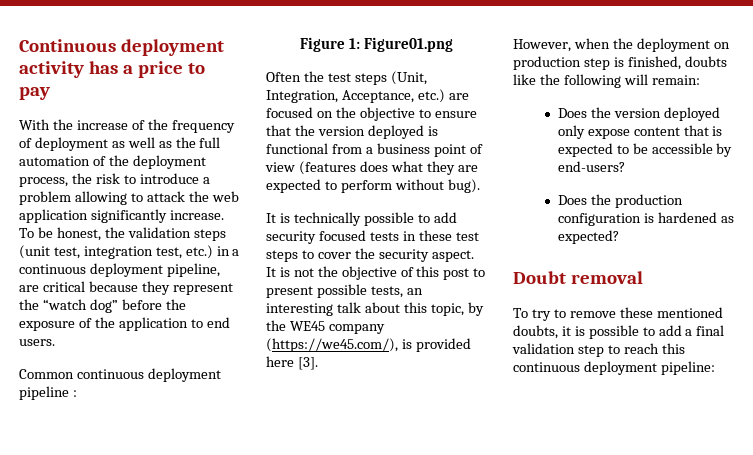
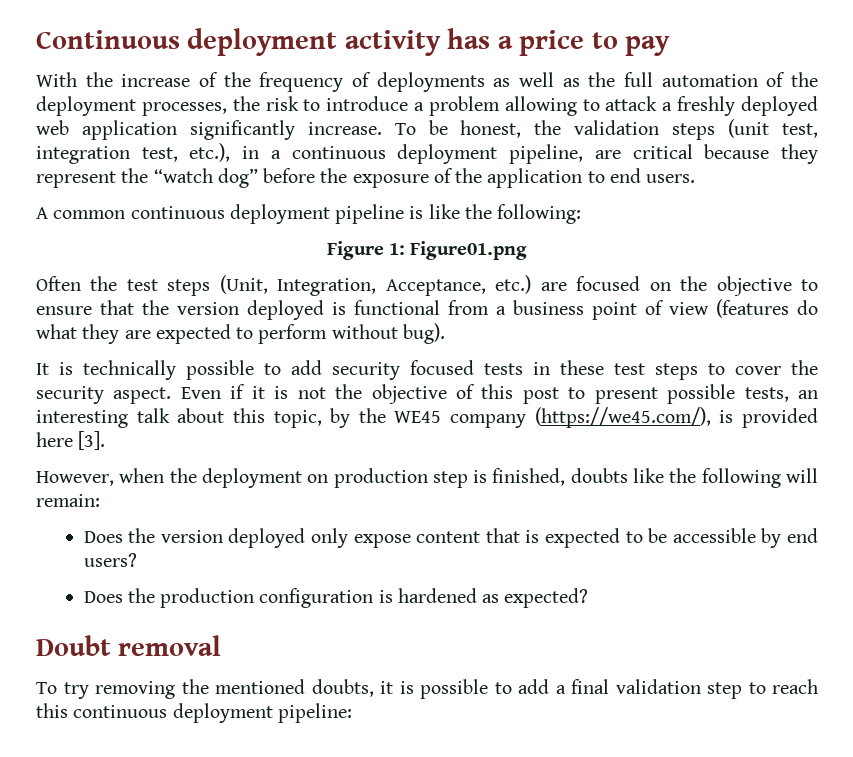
- With the increase of the frequency of deployment as well as the full automation of the deployment process, the risk to introduce a problem allowing to attack the web application significantly increase.
+ With the increase of the frequency of deployments as well as the full automation of the deployment processes, the risk to introduce a problem allowing to attack a freshly deployed web application significantly increase.
- To be honest, the validation steps (unit test, integration test, etc.) in a continuous deployment pipeline, are critical because they represent the “watch dog” before the exposure of the application to end users.
+ To be honest, the validation steps (unit test, integration test, etc.), in a continuous deployment pipeline, are critical because they represent the “watch dog” before the exposure of the application to end users.
- Common continuous deployment pipeline :
+ A common continuous deployment pipeline is like the following:
- Often the test steps (Unit, Integration, Acceptance, etc.) are focused on the objective to ensure that the version deployed is functional from a business point of view (features does what they are expected to perform without bug).
+ Often the test steps (Unit, Integration, Acceptance, etc.) are focused on the objective to ensure that the version deployed is functional from a business point of view (features do what they are expected to perform without bug).
- It is not the objective of this post to present possible tests, an interesting talk about this topic, by the WE45 company (https://we45.com/), is provided here [3].
+ Even if it is not the objective of this post to present possible tests, an interesting talk about this topic, by the WE45 company (https://we45.com/), is provided here [3].
- Does the version deployed only expose content that is expected to be accessible by end-users?
+ Does the version deployed only expose content that is expected to be accessible by end users?
- To try to remove these mentioned doubts, it is possible to add a final validation step to reach this continuous deployment pipeline:
+ To try removing the mentioned doubts, it is possible to add a final validation step to reach this continuous deployment pipeline:

